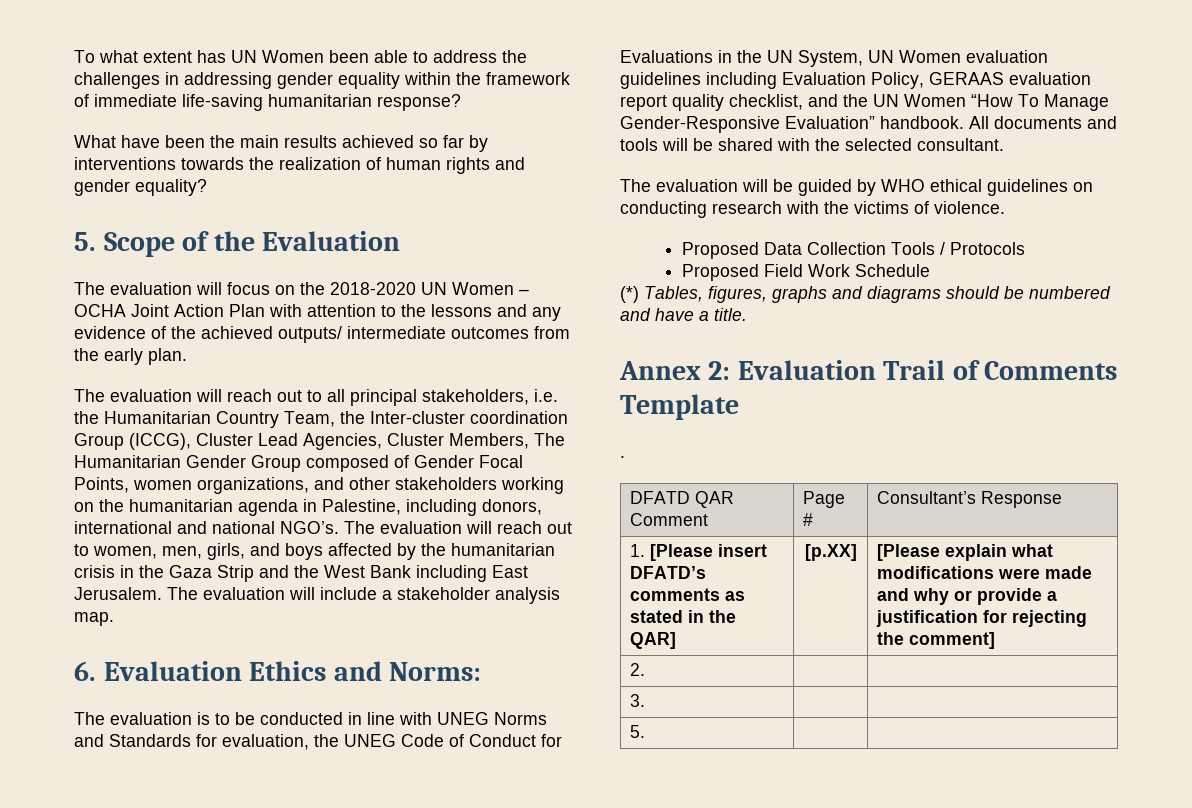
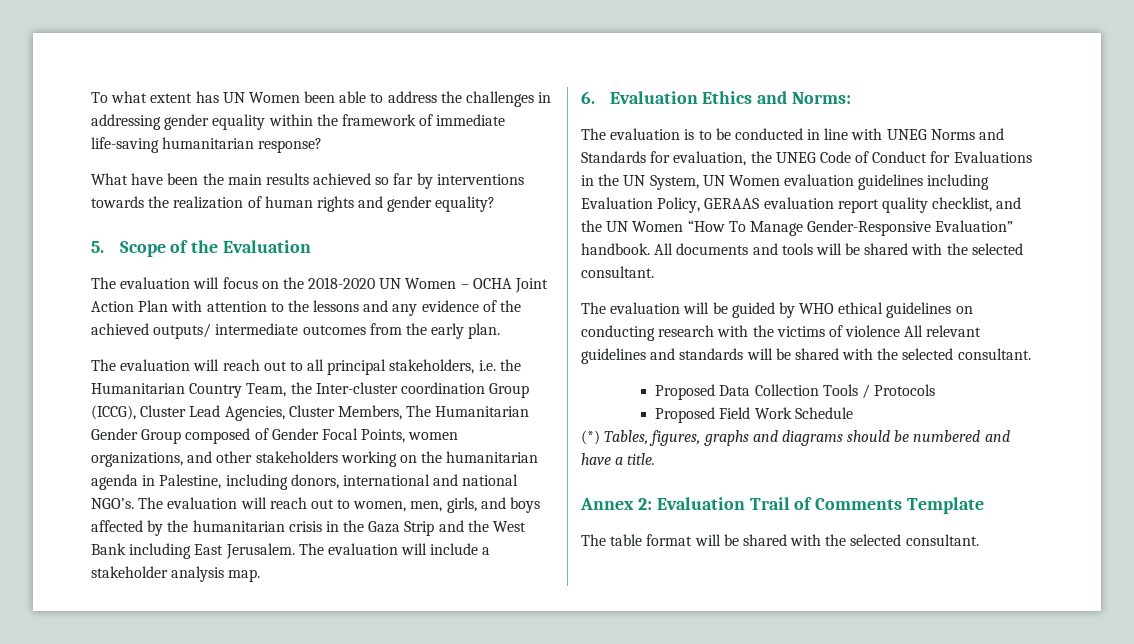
- The evaluation will be guided by WHO ethical guidelines on conducting research with the victims of violence.
+ The evaluation will be guided by WHO ethical guidelines on conducting research with the victims of violence All relevant guidelines and standards will be shared with the selected consultant.
- .
- DFATD QAR Comment | Page # | Consultant’s Response
- 1. [Please insert DFATD’s comments as stated in the QAR] | [p.XX] | [Please explain what modifications were made and why or provide a justification for rejecting the comment]
- 2. | |
- 3. | |
- 5. | |
+ The table format will be shared with the selected consultant.

